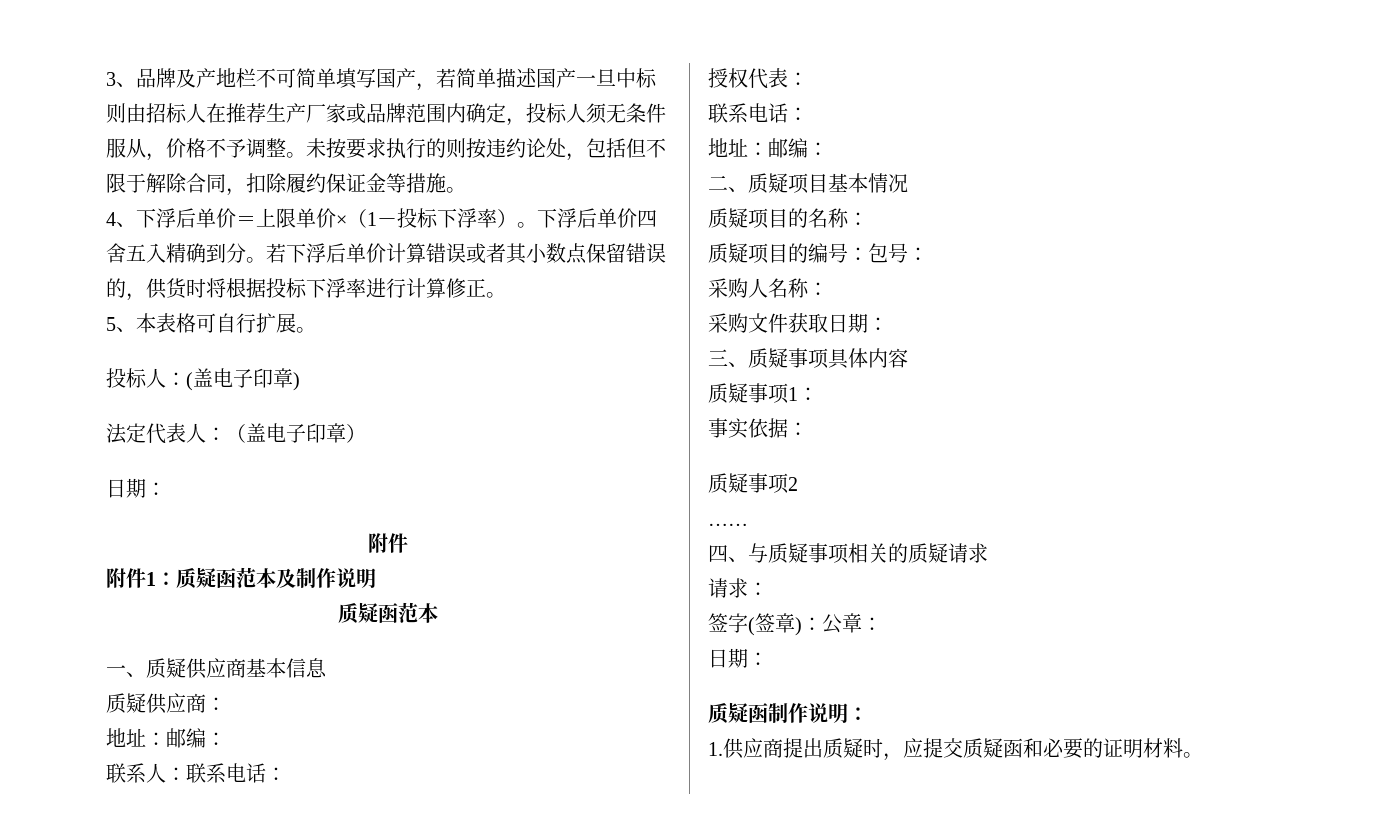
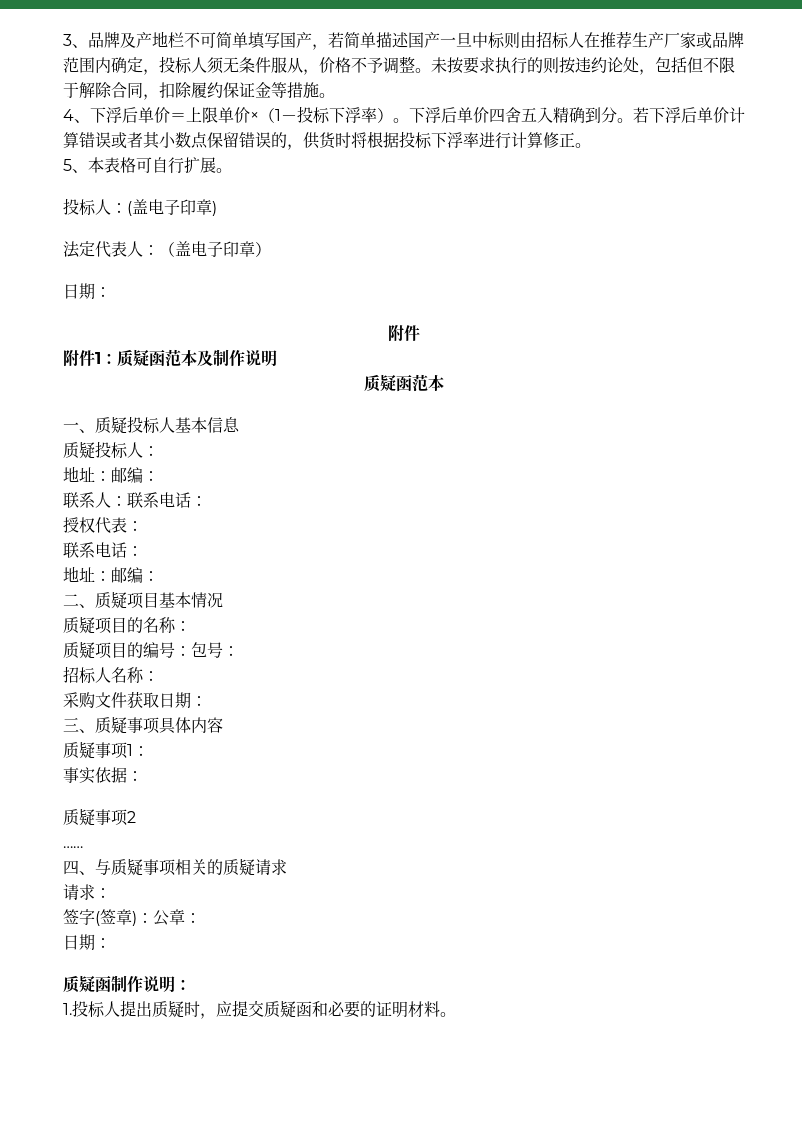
- 一、质疑供应商基本信息
+ 一、质疑投标人基本信息
- 质疑供应商：
+ 质疑投标人：
- 采购人名称：
+ 招标人名称：
- 1.供应商提出质疑时，应提交质疑函和必要的证明材料。
+ 1.投标人提出质疑时，应提交质疑函和必要的证明材料。

